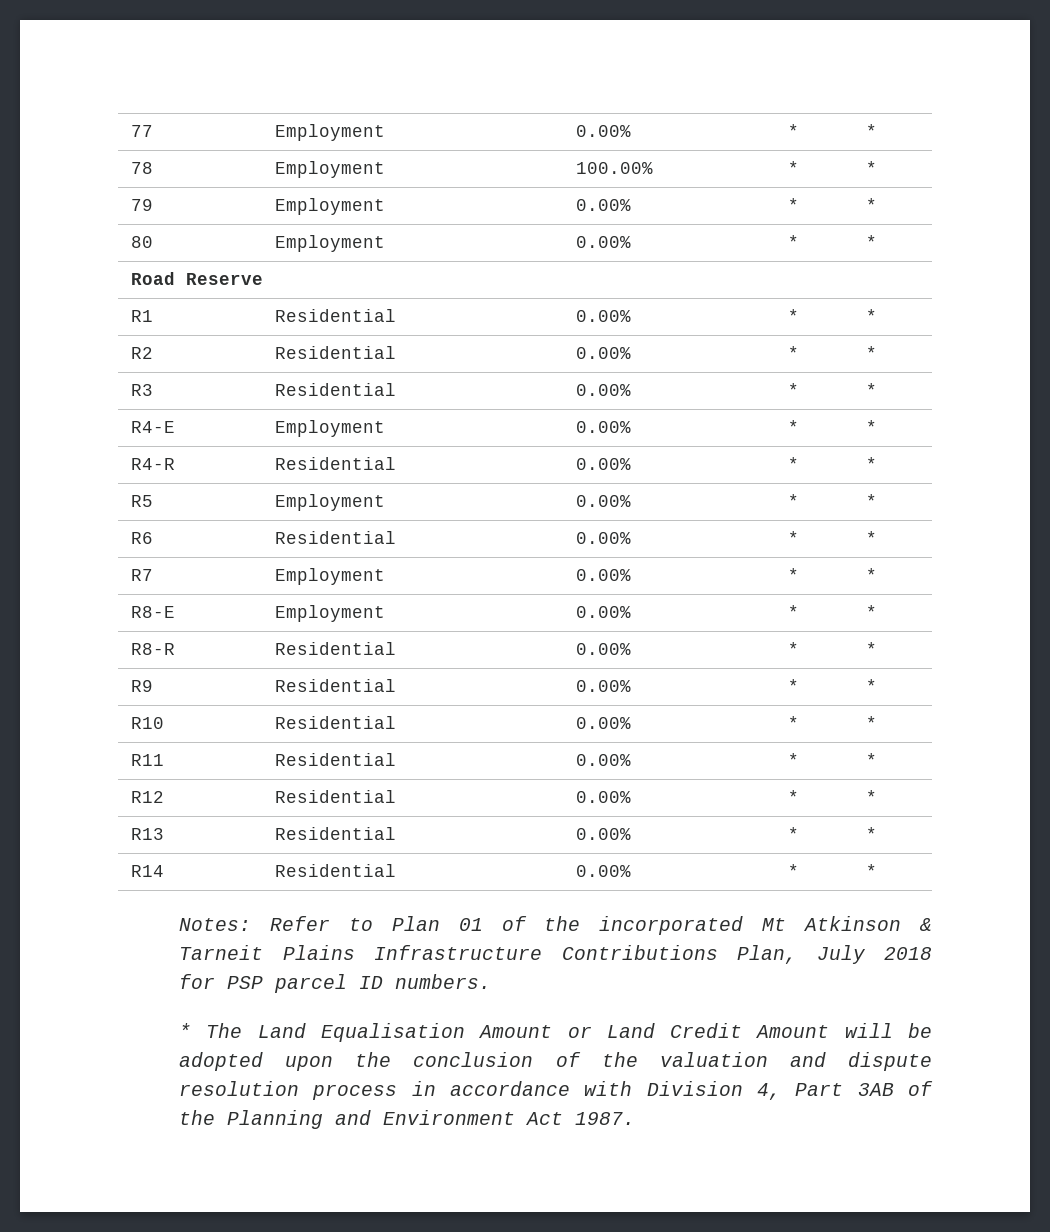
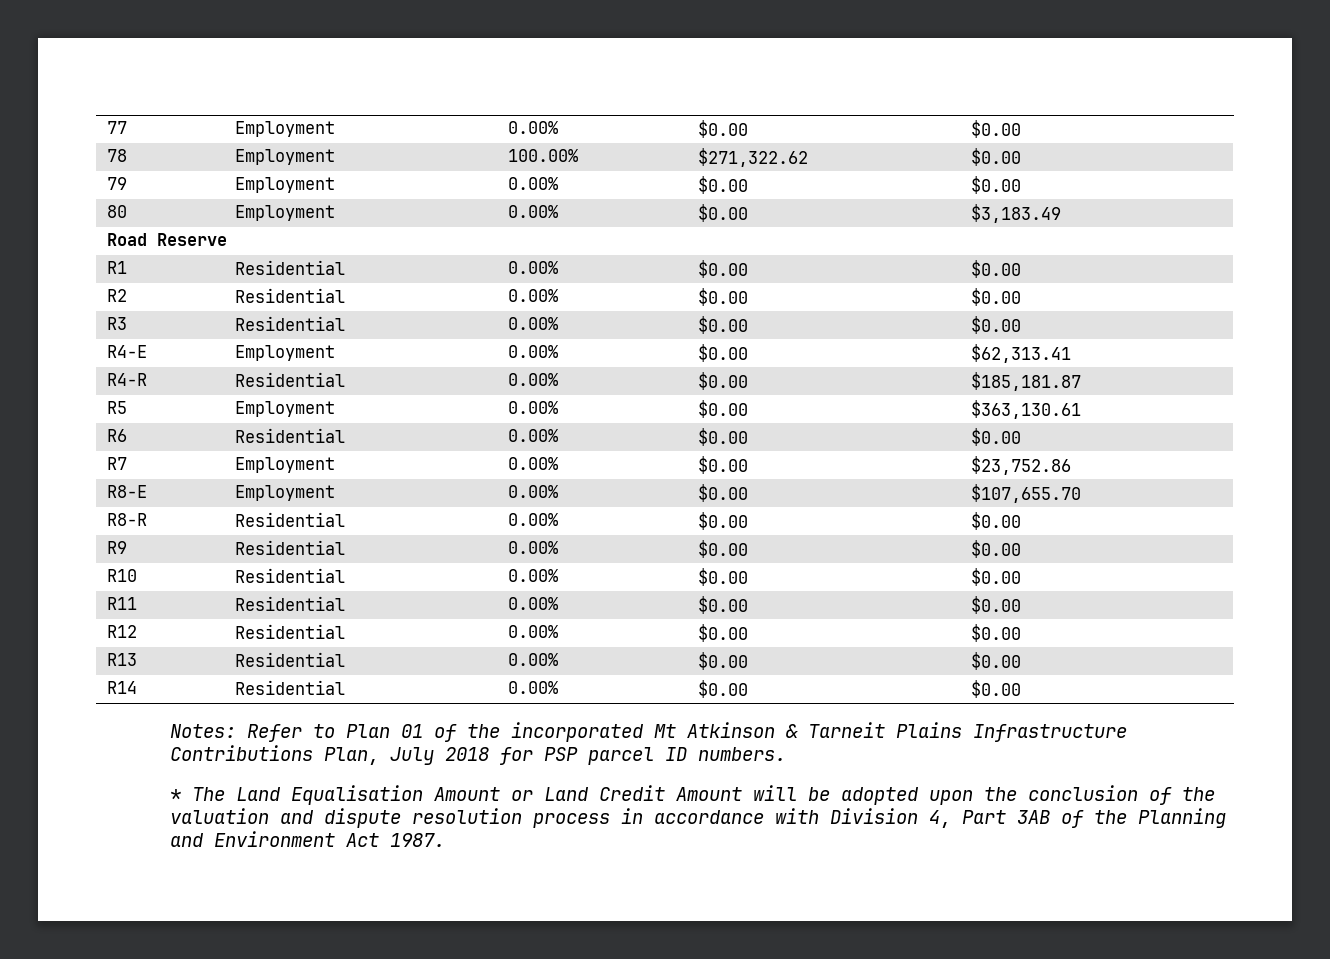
- 77 | Employment | 0.00% | * | *
+ 77 | Employment | 0.00% | $0.00 | $0.00
- 78 | Employment | 100.00% | * | *
+ 78 | Employment | 100.00% | $271,322.62 | $0.00
- 79 | Employment | 0.00% | * | *
+ 79 | Employment | 0.00% | $0.00 | $0.00
- 80 | Employment | 0.00% | * | *
+ 80 | Employment | 0.00% | $0.00 | $3,183.49
- R1 | Residential | 0.00% | * | *
+ R1 | Residential | 0.00% | $0.00 | $0.00
- R2 | Residential | 0.00% | * | *
+ R2 | Residential | 0.00% | $0.00 | $0.00
- R3 | Residential | 0.00% | * | *
+ R3 | Residential | 0.00% | $0.00 | $0.00
- R4-E | Employment | 0.00% | * | *
+ R4-E | Employment | 0.00% | $0.00 | $62,313.41
- R4-R | Residential | 0.00% | * | *
+ R4-R | Residential | 0.00% | $0.00 | $185,181.87
- R5 | Employment | 0.00% | * | *
+ R5 | Employment | 0.00% | $0.00 | $363,130.61
- R6 | Residential | 0.00% | * | *
+ R6 | Residential | 0.00% | $0.00 | $0.00
- R7 | Employment | 0.00% | * | *
+ R7 | Employment | 0.00% | $0.00 | $23,752.86
- R8-E | Employment | 0.00% | * | *
+ R8-E | Employment | 0.00% | $0.00 | $107,655.70
- R8-R | Residential | 0.00% | * | *
+ R8-R | Residential | 0.00% | $0.00 | $0.00
- R9 | Residential | 0.00% | * | *
+ R9 | Residential | 0.00% | $0.00 | $0.00
- R10 | Residential | 0.00% | * | *
+ R10 | Residential | 0.00% | $0.00 | $0.00
- R11 | Residential | 0.00% | * | *
+ R11 | Residential | 0.00% | $0.00 | $0.00
- R12 | Residential | 0.00% | * | *
+ R12 | Residential | 0.00% | $0.00 | $0.00
- R13 | Residential | 0.00% | * | *
+ R13 | Residential | 0.00% | $0.00 | $0.00
- R14 | Residential | 0.00% | * | *
+ R14 | Residential | 0.00% | $0.00 | $0.00

